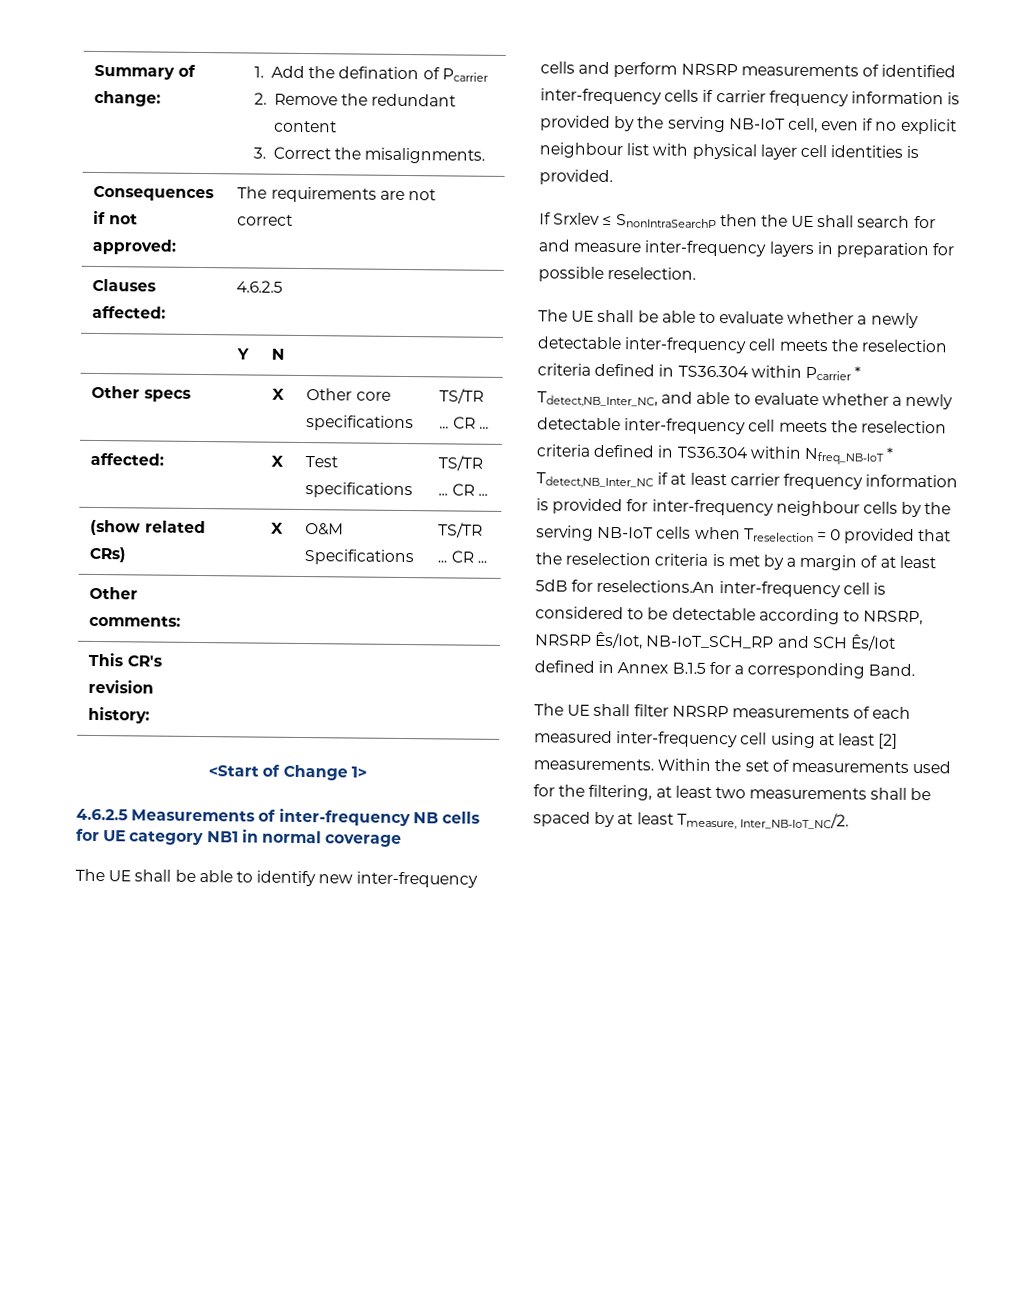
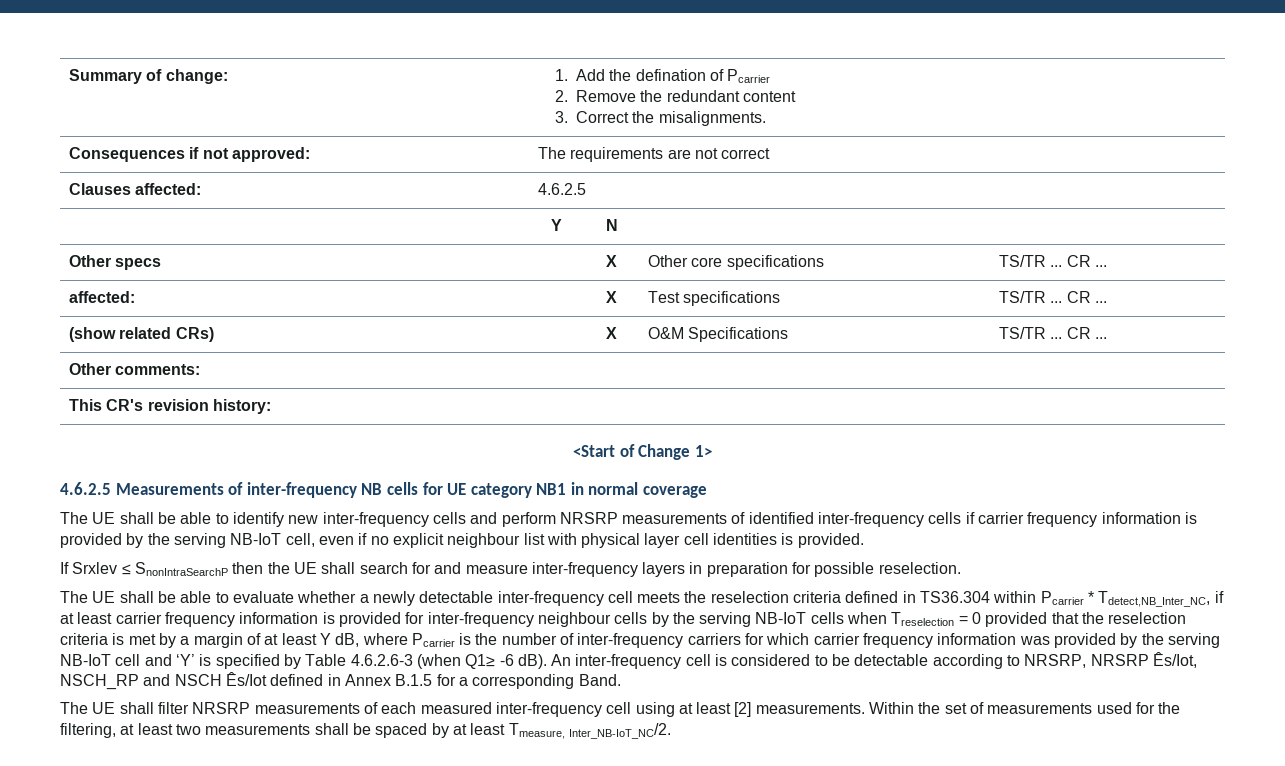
- The UE shall be able to evaluate whether a newly detectable inter-frequency cell meets the reselection criteria defined in TS36.304 within Pcarrier * Tdetect,NB_Inter_NC, and able to evaluate whether a newly detectable inter-frequency cell meets the reselection criteria defined in TS36.304 within Nfreq_NB-IoT * Tdetect,NB_Inter_NC if at least carrier frequency information is provided for inter-frequency neighbour cells by the serving NB-IoT cells when Treselection = 0 provided that the reselection criteria is met by a margin of at least 5dB for reselections.An inter-frequency cell is considered to be detectable according to NRSRP, NRSRP Ês/Iot, NB-IoT_SCH_RP and SCH Ês/Iot defined in Annex B.1.5 for a corresponding Band.
+ The UE shall be able to evaluate whether a newly detectable inter-frequency cell meets the reselection criteria defined in TS36.304 within Pcarrier * Tdetect,NB_Inter_NC, if at least carrier frequency information is provided for inter-frequency neighbour cells by the serving NB-IoT cells when Treselection = 0 provided that the reselection criteria is met by a margin of at least Y dB, where Pcarrier is the number of inter-frequency carriers for which carrier frequency information was provided by the serving NB-IoT cell and ‘Y’ is specified by Table 4.6.2.6-3 (when Q1≥ -6 dB). An inter-frequency cell is considered to be detectable according to NRSRP, NRSRP Ês/Iot, NSCH_RP and NSCH Ês/Iot defined in Annex B.1.5 for a corresponding Band.

